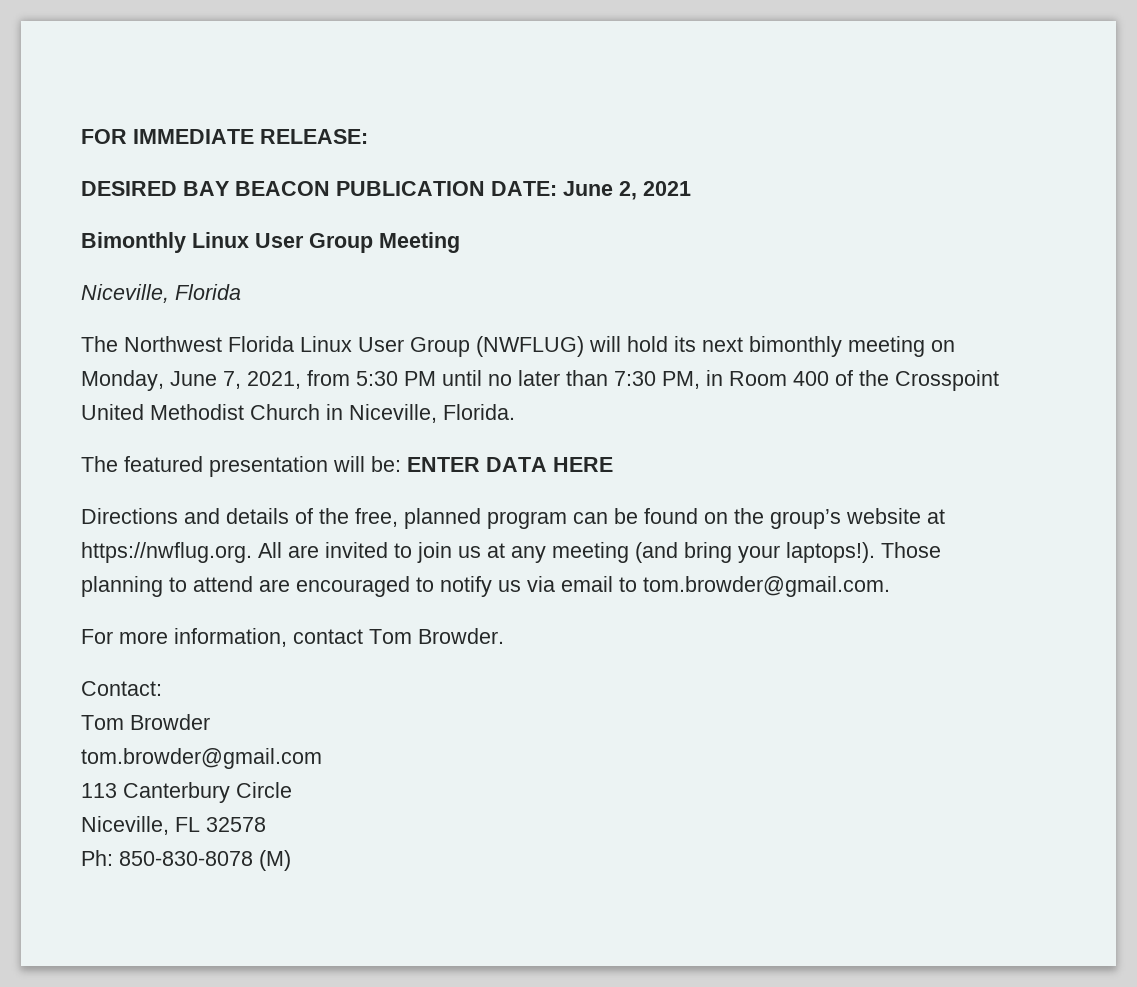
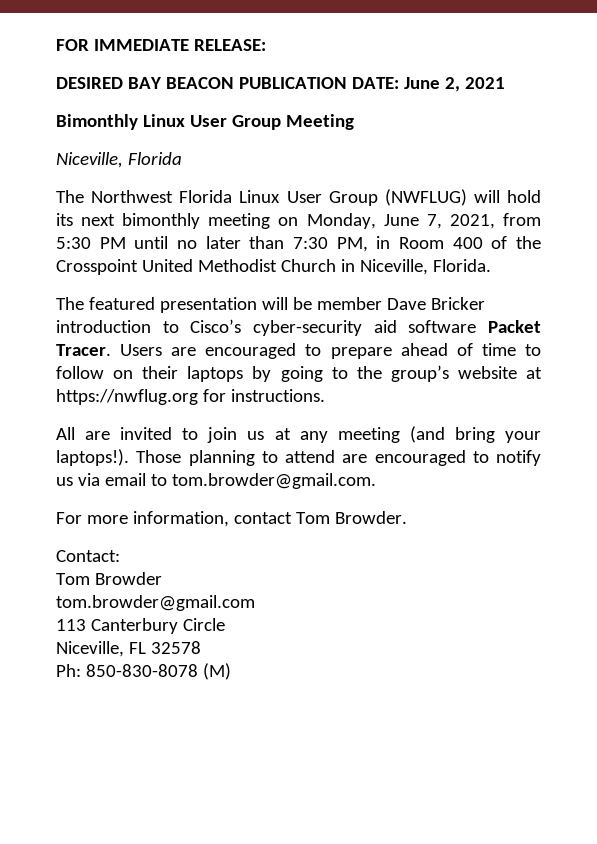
- The featured presentation will be: ENTER DATA HERE
- Directions and details of the free, planned program can be found on the group’s website at https://nwflug.org. All are invited to join us at any meeting (and bring your laptops!).
+ The featured presentation will be member Dave Bricker introduction to Cisco’s cyber-security aid software Packet Tracer. Users are encouraged to prepare ahead of time to follow on their laptops by going to the group’s website at https://nwflug.org for instructions.
+ All are invited to join us at any meeting (and bring your laptops!).

